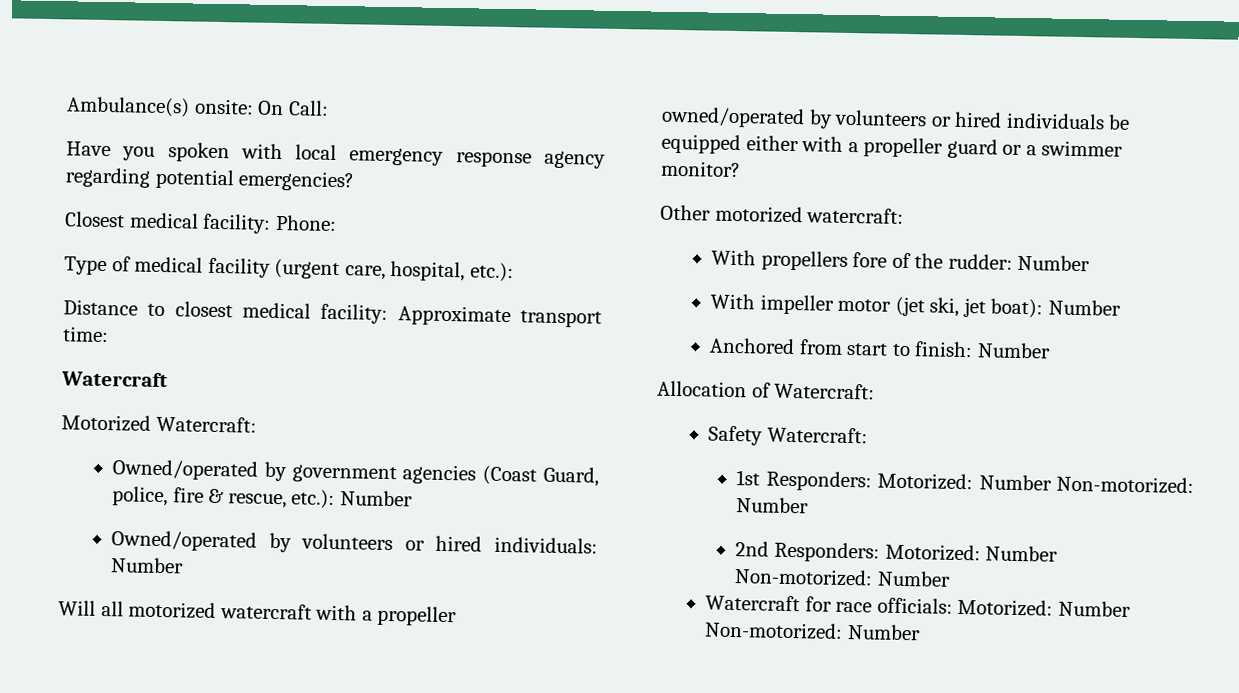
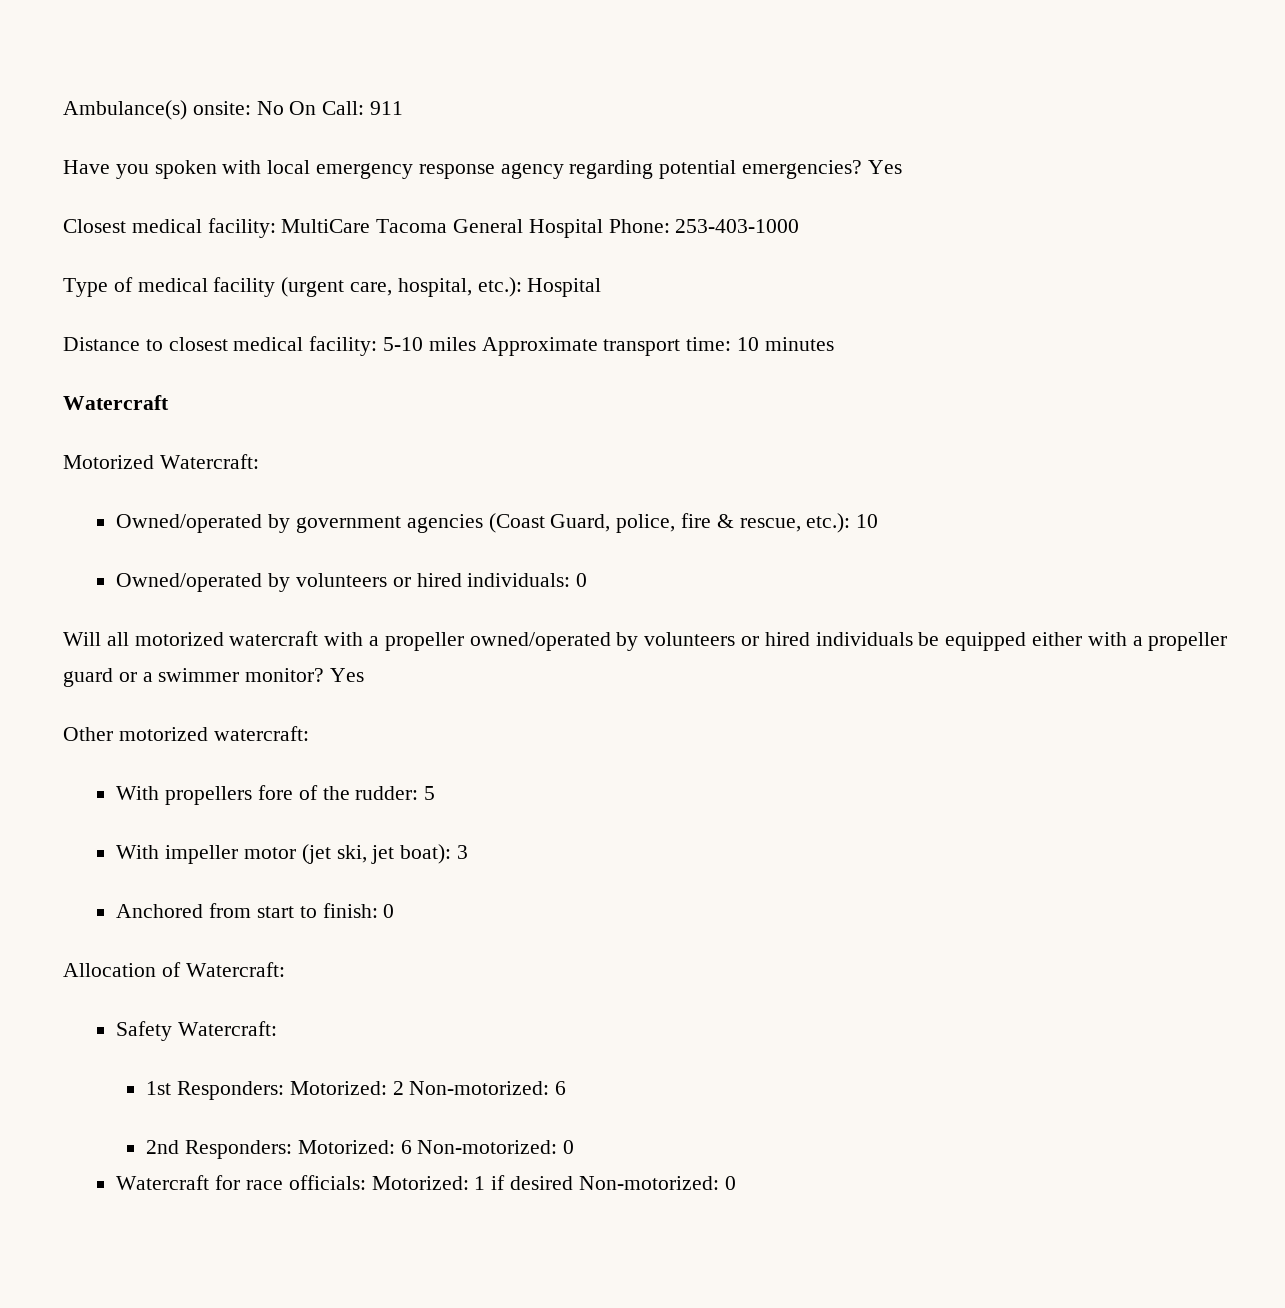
- Ambulance(s) onsite: On Call:
+ Ambulance(s) onsite: No On Call: 911
- Have you spoken with local emergency response agency regarding potential emergencies?
+ Have you spoken with local emergency response agency regarding potential emergencies? Yes
- Closest medical facility: Phone:
+ Closest medical facility: MultiCare Tacoma General Hospital Phone: 253-403-1000
- Type of medical facility (urgent care, hospital, etc.):
+ Type of medical facility (urgent care, hospital, etc.): Hospital
- Distance to closest medical facility: Approximate transport time:
+ Distance to closest medical facility: 5-10 miles Approximate transport time: 10 minutes
- Owned/operated by government agencies (Coast Guard, police, fire & rescue, etc.): Number
+ Owned/operated by government agencies (Coast Guard, police, fire & rescue, etc.): 10
- Owned/operated by volunteers or hired individuals: Number
+ Owned/operated by volunteers or hired individuals: 0
- Will all motorized watercraft with a propeller owned/operated by volunteers or hired individuals be equipped either with a propeller guard or a swimmer monitor?
+ Will all motorized watercraft with a propeller owned/operated by volunteers or hired individuals be equipped either with a propeller guard or a swimmer monitor? Yes
- With propellers fore of the rudder: Number
+ With propellers fore of the rudder: 5
- With impeller motor (jet ski, jet boat): Number
+ With impeller motor (jet ski, jet boat): 3
- Anchored from start to finish: Number
+ Anchored from start to finish: 0
- 1st Responders: Motorized: Number Non-motorized: Number
+ 1st Responders: Motorized: 2 Non-motorized: 6
- 2nd Responders: Motorized: Number Non-motorized: Number
+ 2nd Responders: Motorized: 6 Non-motorized: 0
- Watercraft for race officials: Motorized: Number Non-motorized: Number
+ Watercraft for race officials: Motorized: 1 if desired Non-motorized: 0

